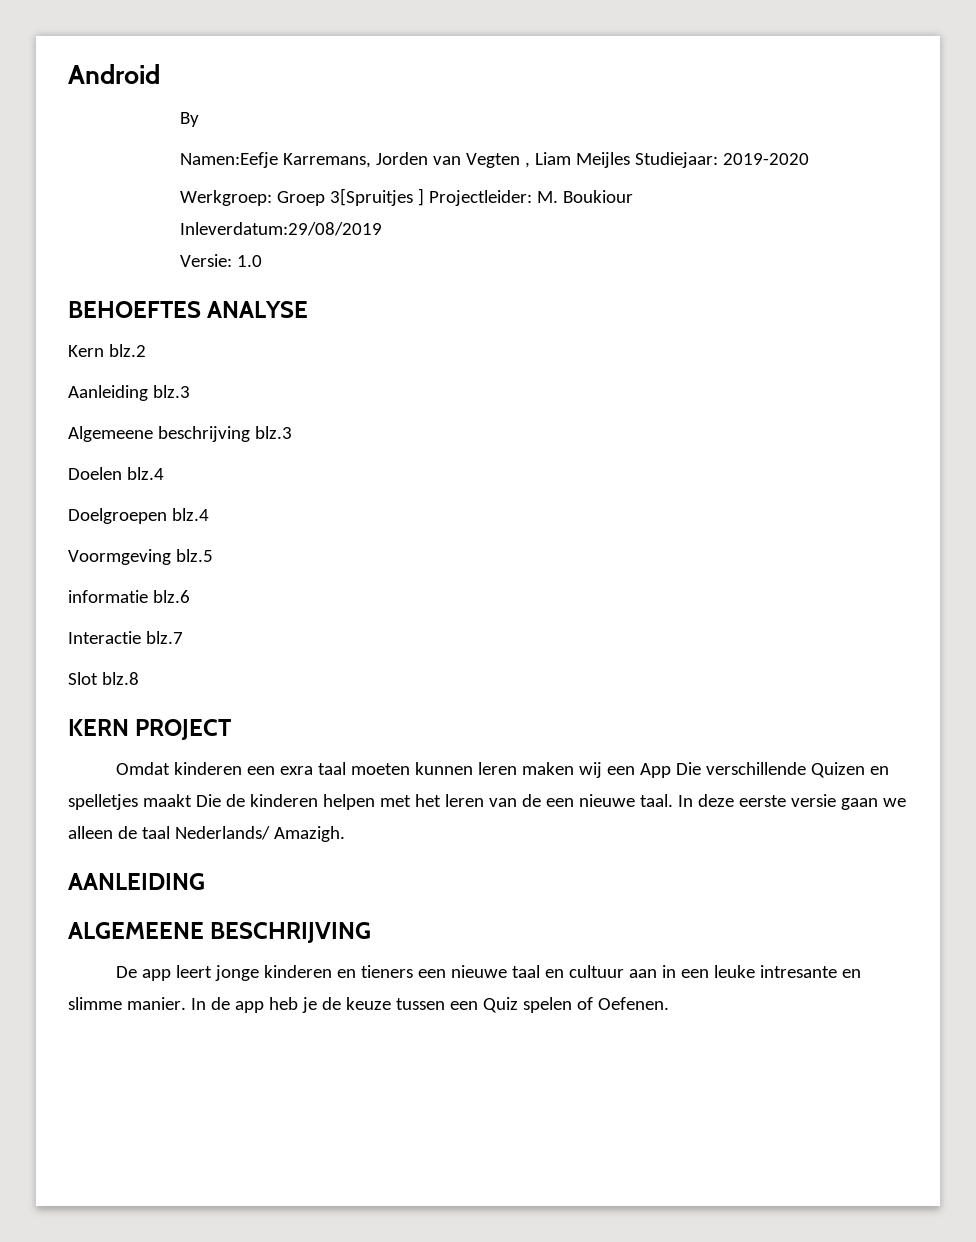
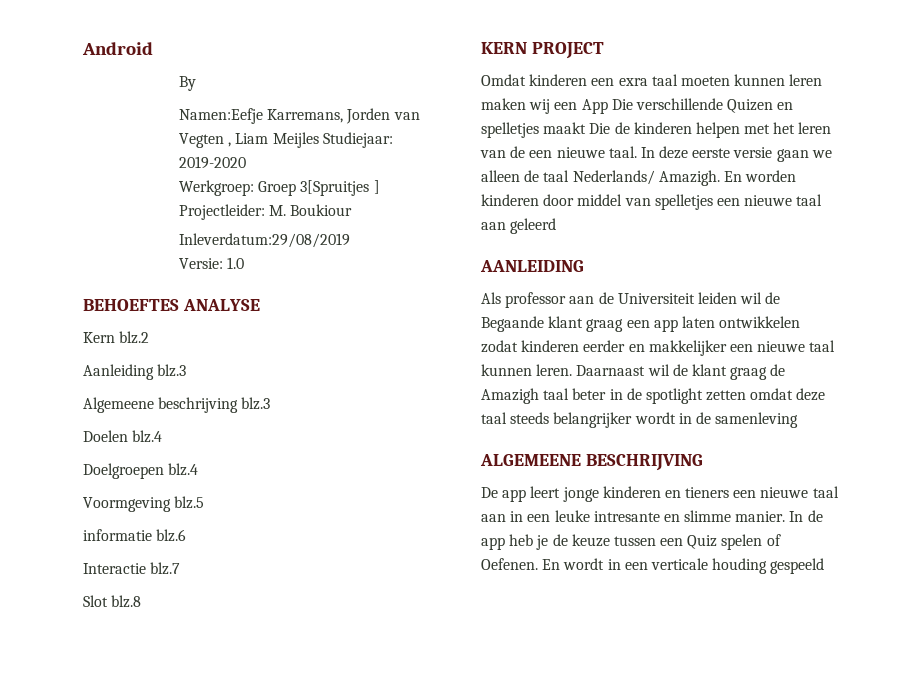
- In deze eerste versie gaan we alleen de taal Nederlands/ Amazigh.
+ In deze eerste versie gaan we alleen de taal Nederlands/ Amazigh. En worden kinderen door middel van spelletjes een nieuwe taal aan geleerd
  AANLEIDING
+ Als professor aan de Universiteit leiden wil de Begaande klant graag een app laten ontwikkelen zodat kinderen eerder en makkelijker een nieuwe taal kunnen leren. Daarnaast wil de klant graag de Amazigh taal beter in de spotlight zetten omdat deze taal steeds belangrijker wordt in de samenleving
- De app leert jonge kinderen en tieners een nieuwe taal en cultuur aan in een leuke intresante en slimme manier.
+ De app leert jonge kinderen en tieners een nieuwe taal aan in een leuke intresante en slimme manier.
+ En wordt in een verticale houding gespeeld

